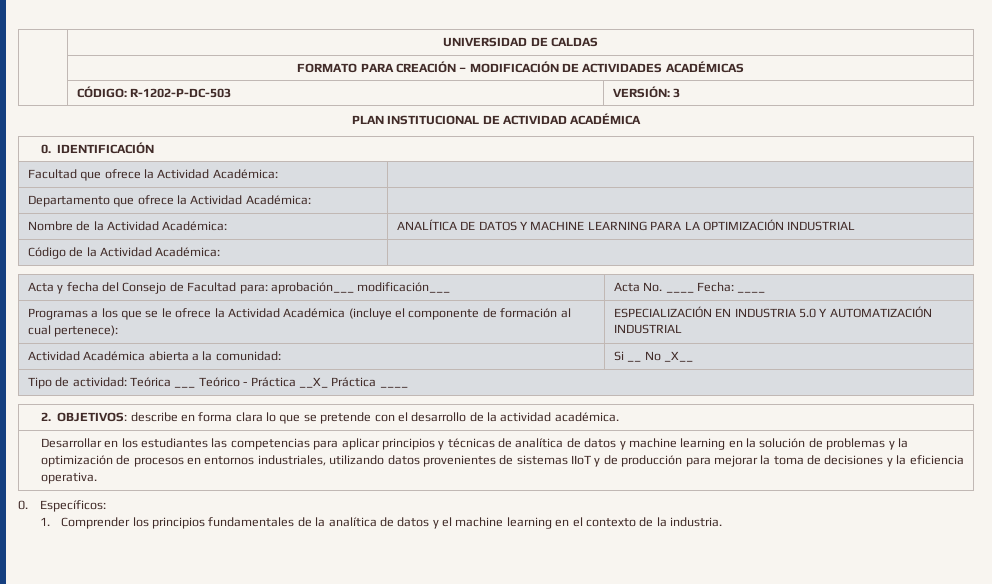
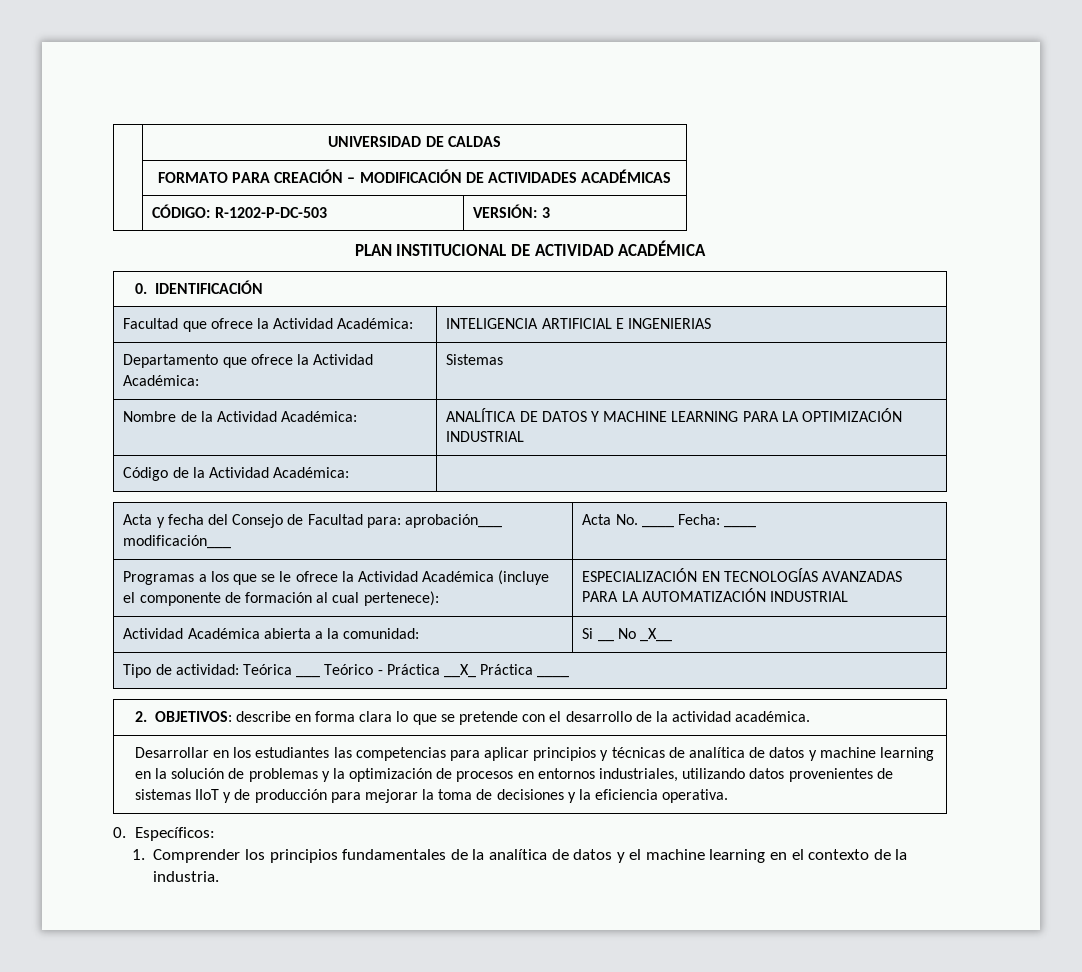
- Facultad que ofrece la Actividad Académica: |
+ Facultad que ofrece la Actividad Académica: | INTELIGENCIA ARTIFICIAL E INGENIERIAS
- Departamento que ofrece la Actividad Académica: |
+ Departamento que ofrece la Actividad Académica: | Sistemas
- Programas a los que se le ofrece la Actividad Académica (incluye el componente de formación al cual pertenece): | ESPECIALIZACIÓN EN INDUSTRIA 5.0 Y AUTOMATIZACIÓN INDUSTRIAL
+ Programas a los que se le ofrece la Actividad Académica (incluye el componente de formación al cual pertenece): | ESPECIALIZACIÓN EN TECNOLOGÍAS AVANZADAS PARA LA AUTOMATIZACIÓN INDUSTRIAL

